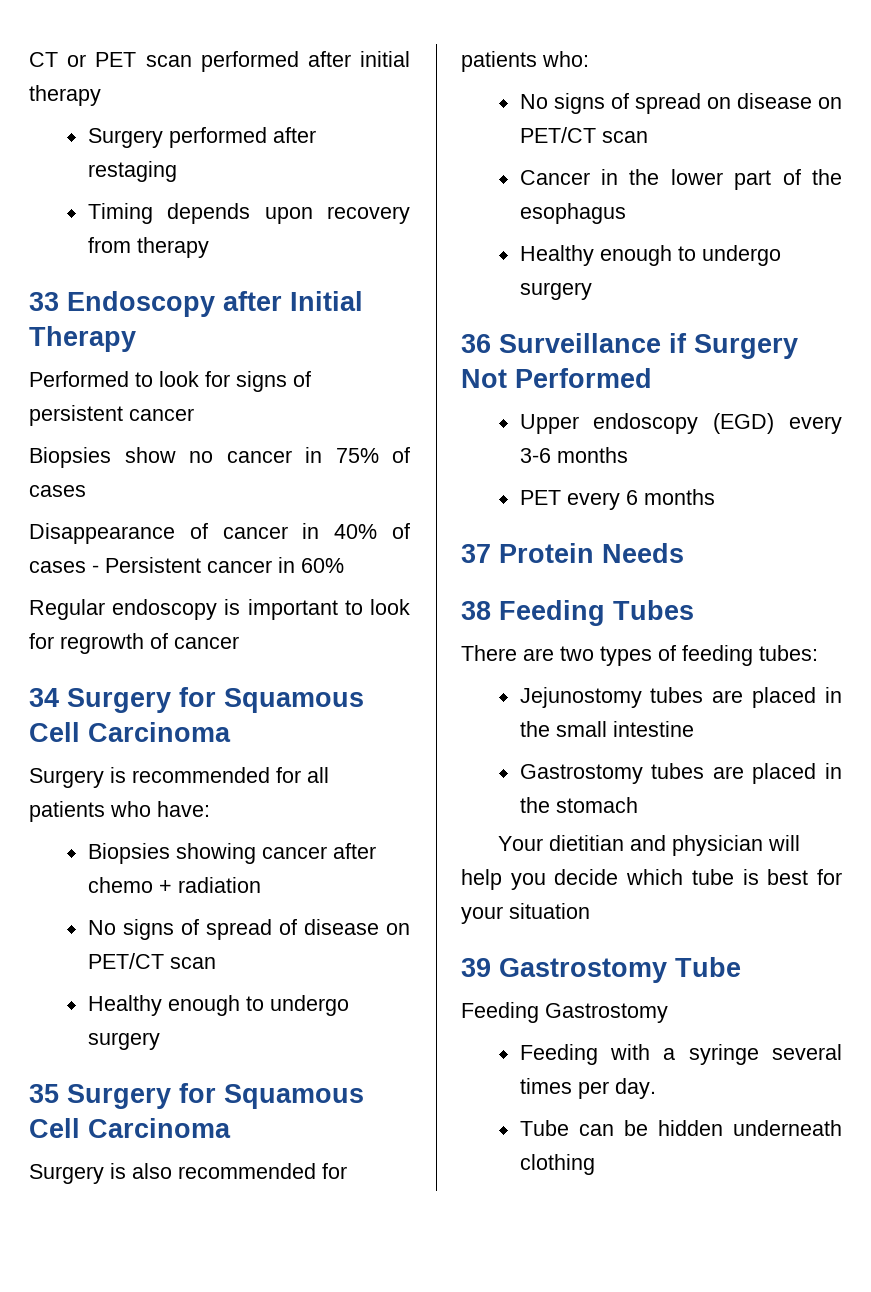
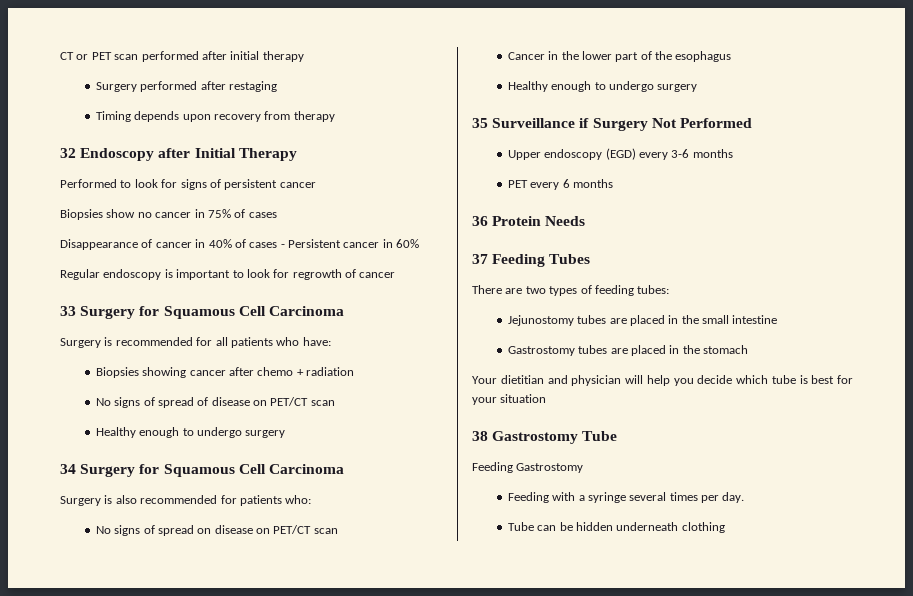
- 33 Endoscopy after Initial Therapy
+ 32 Endoscopy after Initial Therapy
- 34 Surgery for Squamous Cell Carcinoma
+ 33 Surgery for Squamous Cell Carcinoma
- 35 Surgery for Squamous Cell Carcinoma
+ 34 Surgery for Squamous Cell Carcinoma
- 36 Surveillance if Surgery Not Performed
+ 35 Surveillance if Surgery Not Performed
- 37 Protein Needs
+ 36 Protein Needs
- 38 Feeding Tubes
+ 37 Feeding Tubes
- 39 Gastrostomy Tube
+ 38 Gastrostomy Tube

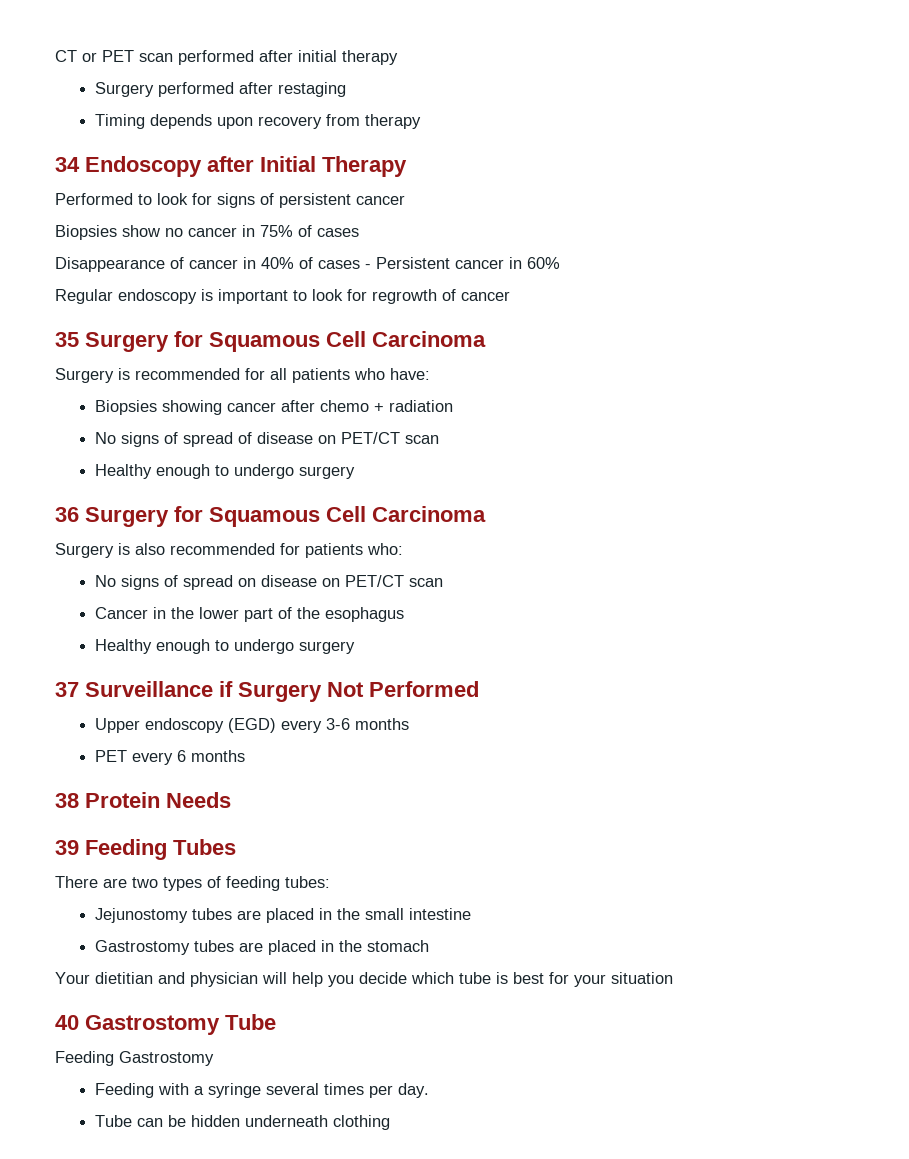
- 32 Endoscopy after Initial Therapy
+ 34 Endoscopy after Initial Therapy
- 33 Surgery for Squamous Cell Carcinoma
+ 35 Surgery for Squamous Cell Carcinoma
- 34 Surgery for Squamous Cell Carcinoma
+ 36 Surgery for Squamous Cell Carcinoma
- 35 Surveillance if Surgery Not Performed
+ 37 Surveillance if Surgery Not Performed
- 36 Protein Needs
+ 38 Protein Needs
- 37 Feeding Tubes
+ 39 Feeding Tubes
- 38 Gastrostomy Tube
+ 40 Gastrostomy Tube

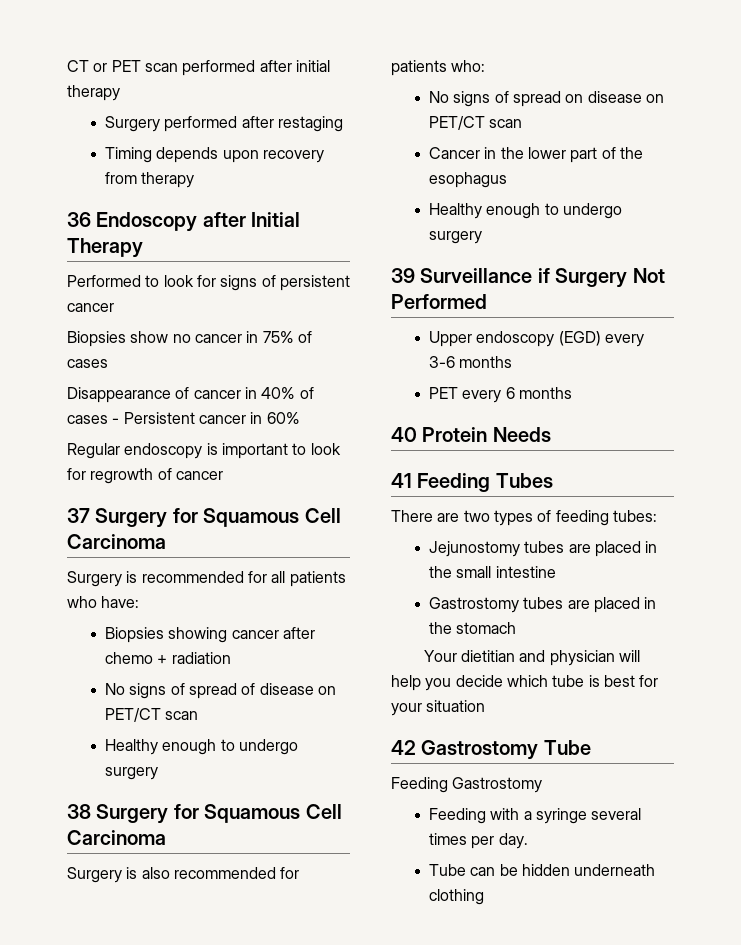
- 34 Endoscopy after Initial Therapy
+ 36 Endoscopy after Initial Therapy
- 35 Surgery for Squamous Cell Carcinoma
+ 37 Surgery for Squamous Cell Carcinoma
- 36 Surgery for Squamous Cell Carcinoma
+ 38 Surgery for Squamous Cell Carcinoma
- 37 Surveillance if Surgery Not Performed
+ 39 Surveillance if Surgery Not Performed
- 38 Protein Needs
+ 40 Protein Needs
- 39 Feeding Tubes
+ 41 Feeding Tubes
- 40 Gastrostomy Tube
+ 42 Gastrostomy Tube

